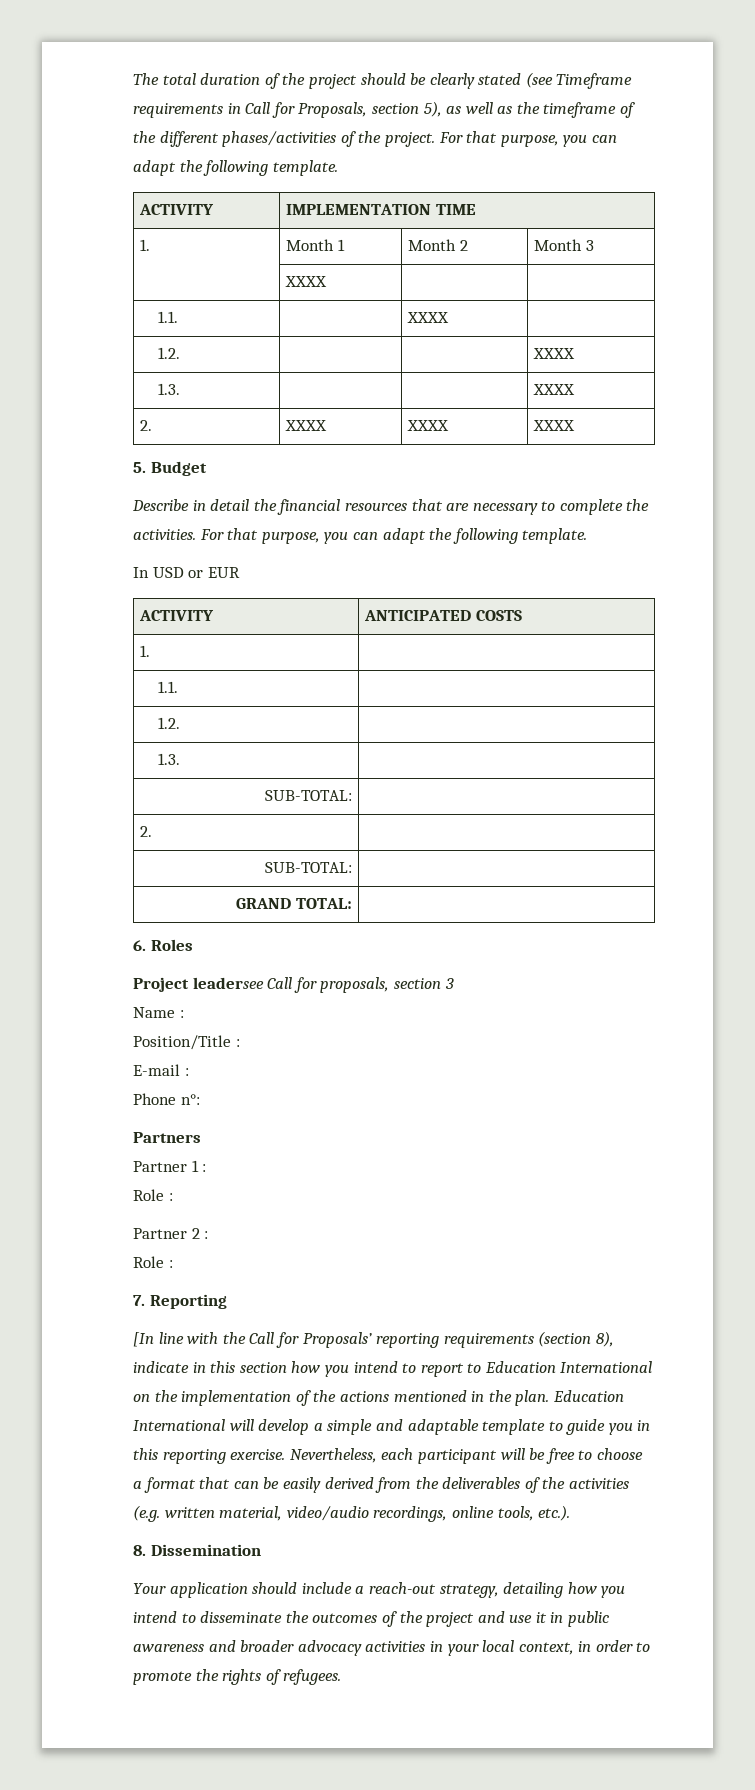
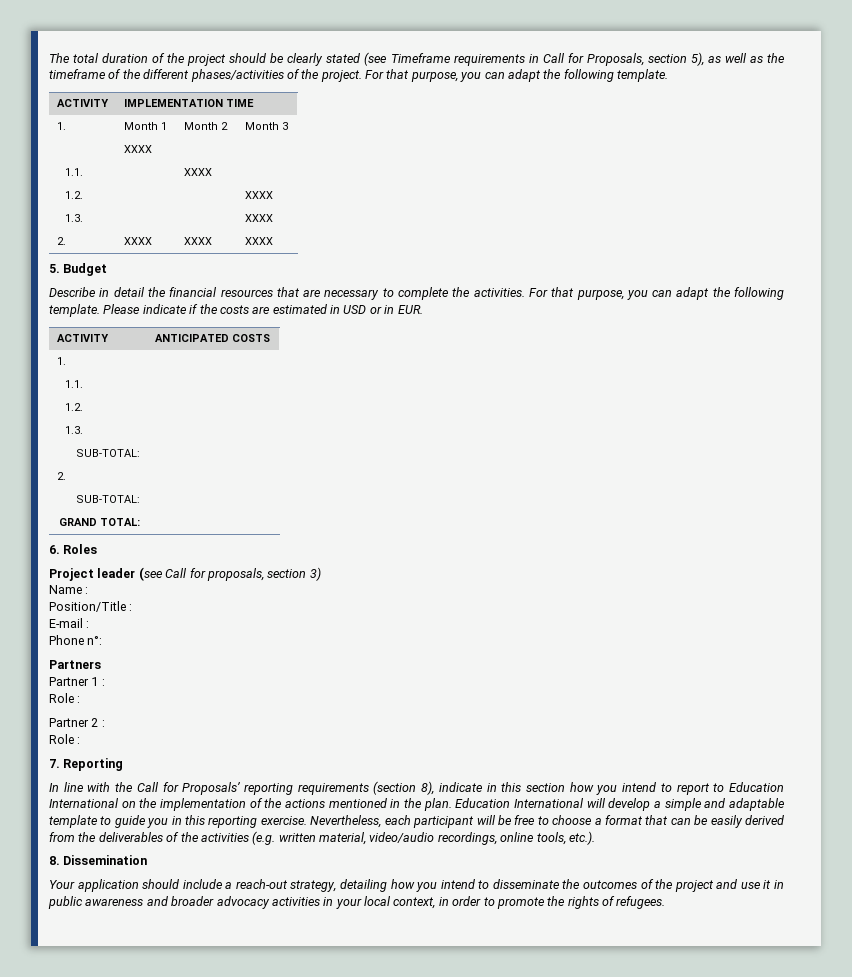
- Describe in detail the financial resources that are necessary to complete the activities. For that purpose, you can adapt the following template.
- In USD or EUR
+ Describe in detail the financial resources that are necessary to complete the activities. For that purpose, you can adapt the following template. Please indicate if the costs are estimated in USD or in EUR.
- Project leadersee Call for proposals, section 3
+ Project leader (see Call for proposals, section 3)
- [In line with the Call for Proposals’ reporting requirements (section 8), indicate in this section how you intend to report to Education International on the implementation of the actions mentioned in the plan.
+ In line with the Call for Proposals’ reporting requirements (section 8), indicate in this section how you intend to report to Education International on the implementation of the actions mentioned in the plan.

